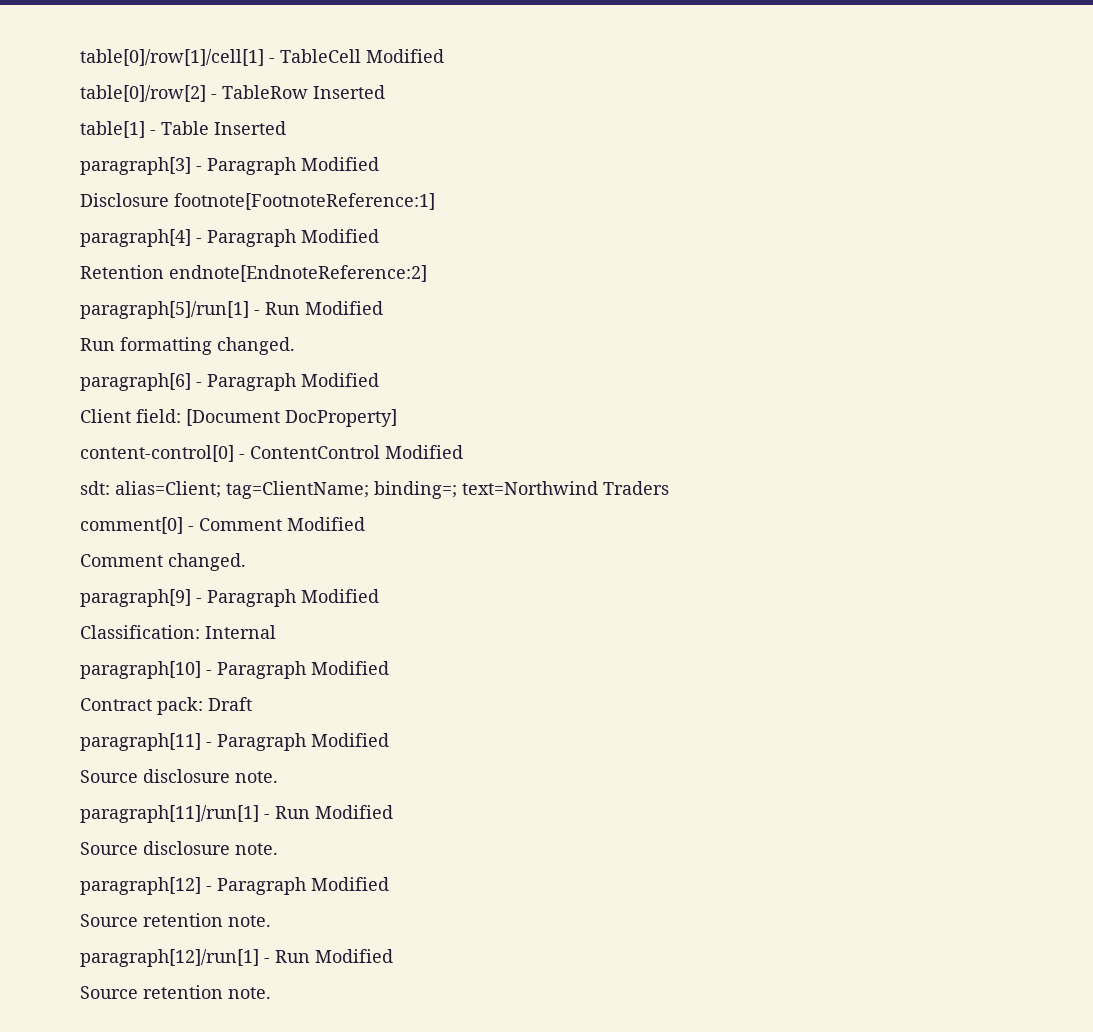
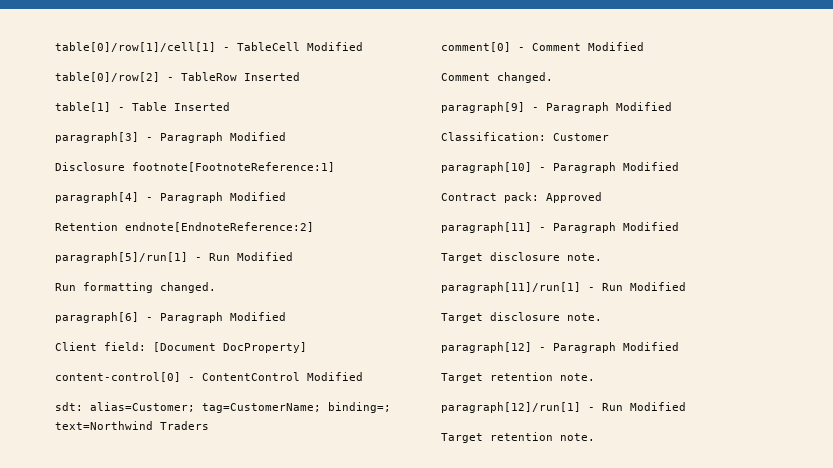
- sdt: alias=Client; tag=ClientName; binding=; text=Northwind Traders
+ sdt: alias=Customer; tag=CustomerName; binding=; text=Northwind Traders
- Classification: Internal
+ Classification: Customer
- Contract pack: Draft
+ Contract pack: Approved
  paragraph[11] - Paragraph Modified
- Source disclosure note.
+ Target disclosure note.
  paragraph[11]/run[1] - Run Modified
- Source disclosure note.
+ Target disclosure note.
  paragraph[12] - Paragraph Modified
- Source retention note.
+ Target retention note.
  paragraph[12]/run[1] - Run Modified
- Source retention note.
+ Target retention note.

